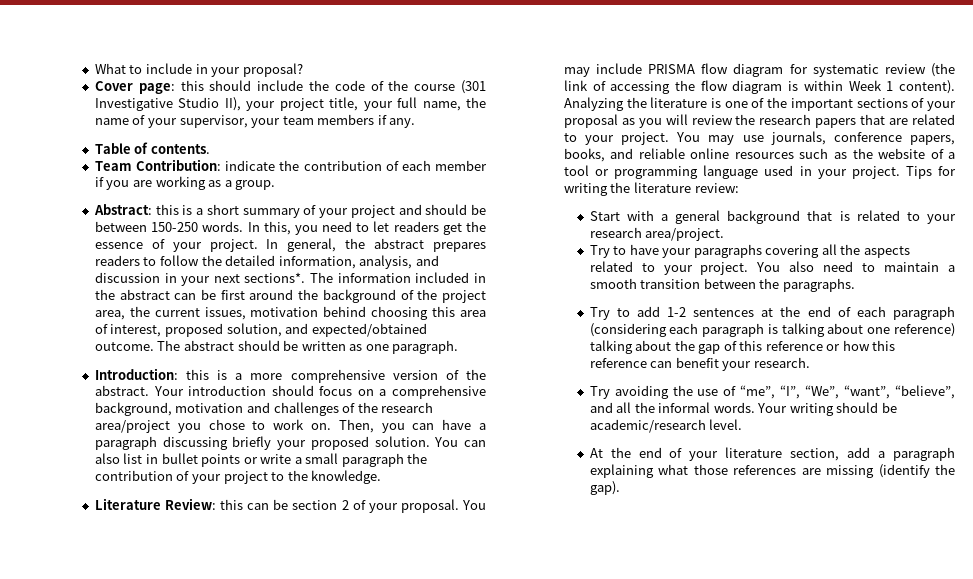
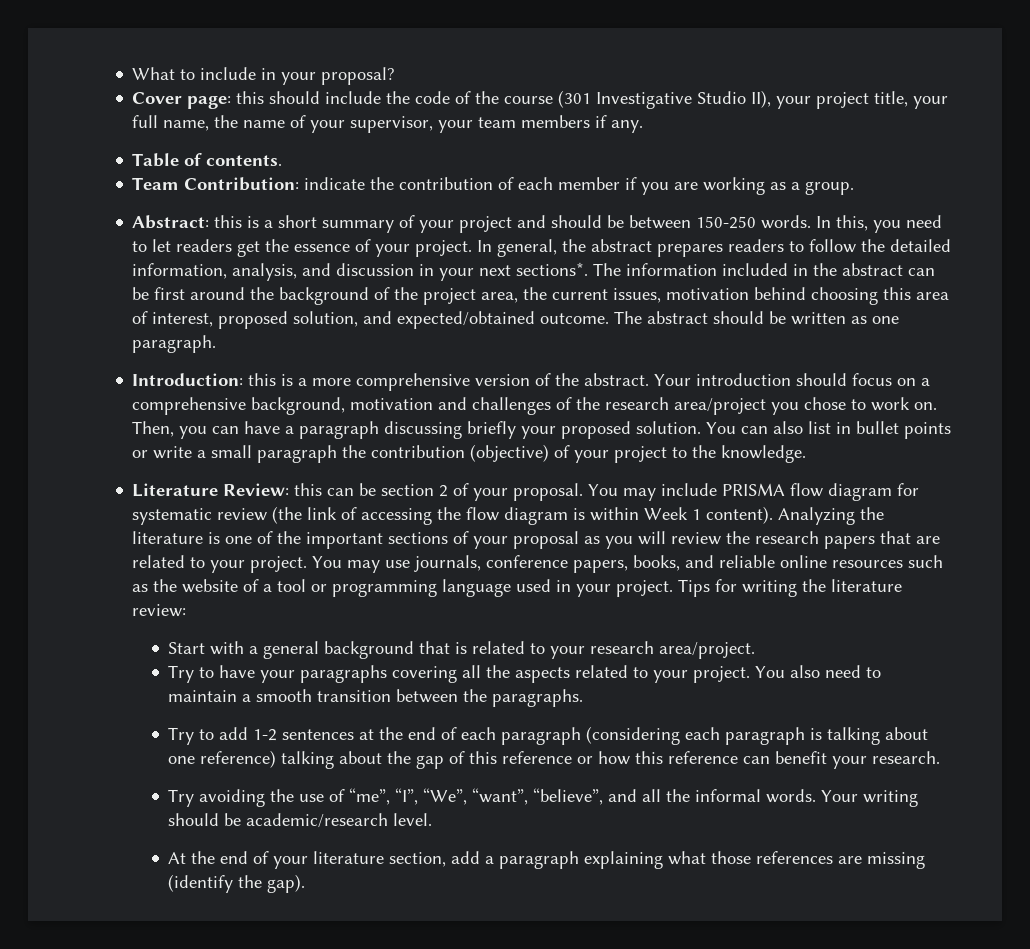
- You can also list in bullet points or write a small paragraph the contribution of your project to the knowledge.
+ You can also list in bullet points or write a small paragraph the contribution (objective) of your project to the knowledge.

